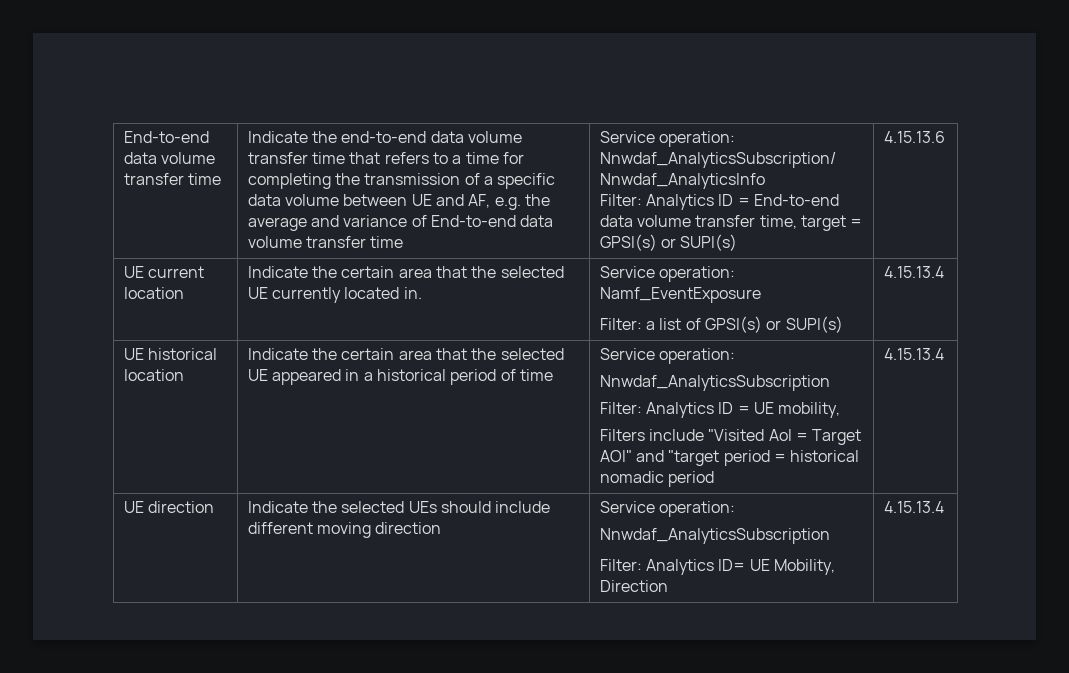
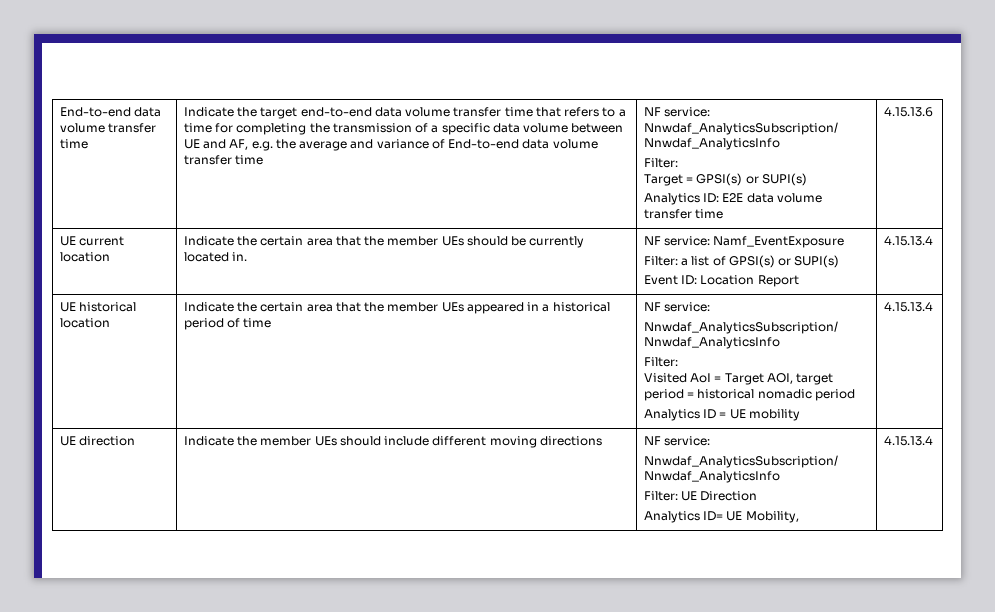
- Indicate the end-to-end data volume transfer time that refers to a time for completing the transmission of a specific data volume between UE and AF, e.g. the average and variance of End-to-end data volume transfer time
+ Indicate the target end-to-end data volume transfer time that refers to a time for completing the transmission of a specific data volume between UE and AF, e.g. the average and variance of End-to-end data volume transfer time
- Service operation: Nnwdaf_AnalyticsSubscription/ Nnwdaf_AnalyticsInfo
- Filter: Analytics ID = End-to-end data volume transfer time, target = GPSI(s) or SUPI(s)
+ NF service: Nnwdaf_AnalyticsSubscription/ Nnwdaf_AnalyticsInfo
+ Filter:
+ Target = GPSI(s) or SUPI(s)
+ Analytics ID: E2E data volume transfer time
- UE current location | Indicate the certain area that the selected UE currently located in. | Service operation: Namf_EventExposure
- Filter: a list of GPSI(s) or SUPI(s) | 4.15.13.4
+ UE current location | Indicate the certain area that the member UEs should be currently located in. | NF service: Namf_EventExposure
+ Filter: a list of GPSI(s) or SUPI(s)
+ Event ID: Location Report | 4.15.13.4
- Indicate the certain area that the selected UE appeared in a historical period of time | Service operation:
- Nnwdaf_AnalyticsSubscription
- Filter: Analytics ID = UE mobility,
- Filters include "Visited AoI = Target AOI" and "target period = historical nomadic period
+ Indicate the certain area that the member UEs appeared in a historical period of time | NF service:
+ Nnwdaf_AnalyticsSubscription/ Nnwdaf_AnalyticsInfo
+ Filter:
+ Visited AoI = Target AOI, target period = historical nomadic period
+ Analytics ID = UE mobility
- UE direction | Indicate the selected UEs should include different moving direction | Service operation:
- Nnwdaf_AnalyticsSubscription
- Filter: Analytics ID= UE Mobility, Direction | 4.15.13.4
+ UE direction | Indicate the member UEs should include different moving directions | NF service:
+ Nnwdaf_AnalyticsSubscription/ Nnwdaf_AnalyticsInfo
+ Filter: UE Direction
+ Analytics ID= UE Mobility, | 4.15.13.4

